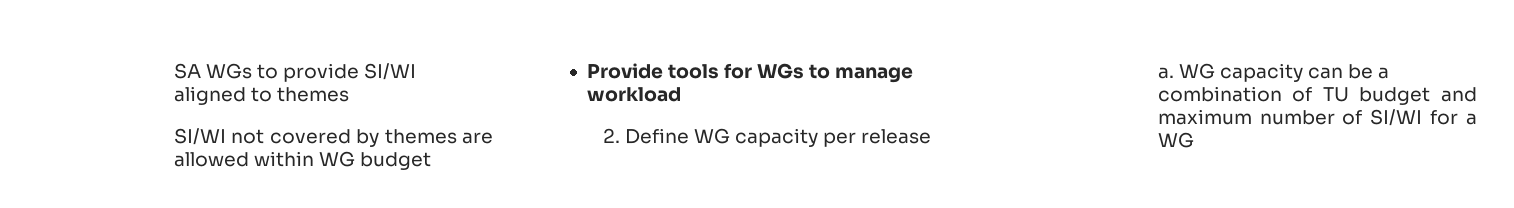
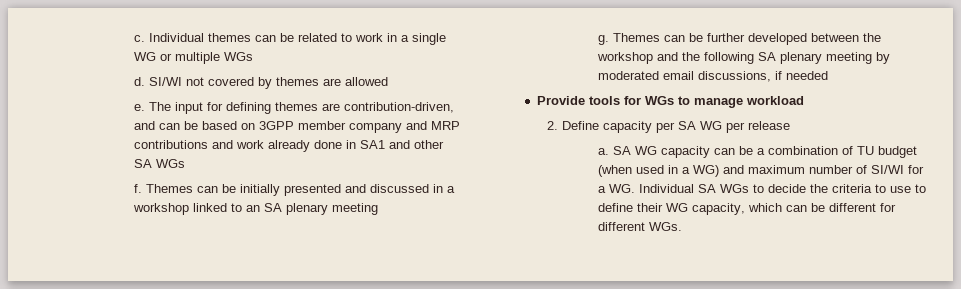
- SA WGs to provide SI/WI aligned to themes
- SI/WI not covered by themes are allowed within WG budget
+ c. Individual themes can be related to work in a single WG or multiple WGs
+ d. SI/WI not covered by themes are allowed
+ e. The input for defining themes are contribution-driven, and can be based on 3GPP member company and MRP contributions and work already done in SA1 and other SA WGs
+ f. Themes can be initially presented and discussed in a workshop linked to an SA plenary meeting
+ g. Themes can be further developed between the workshop and the following SA plenary meeting by moderated email discussions, if needed
- 2. Define WG capacity per release
+ 2. Define capacity per SA WG per release
- WG capacity can be a combination of TU budget and maximum number of SI/WI for a WG
+ SA WG capacity can be a combination of TU budget (when used in a WG) and maximum number of SI/WI for a WG. Individual SA WGs to decide the criteria to use to define their WG capacity, which can be different for different WGs.

